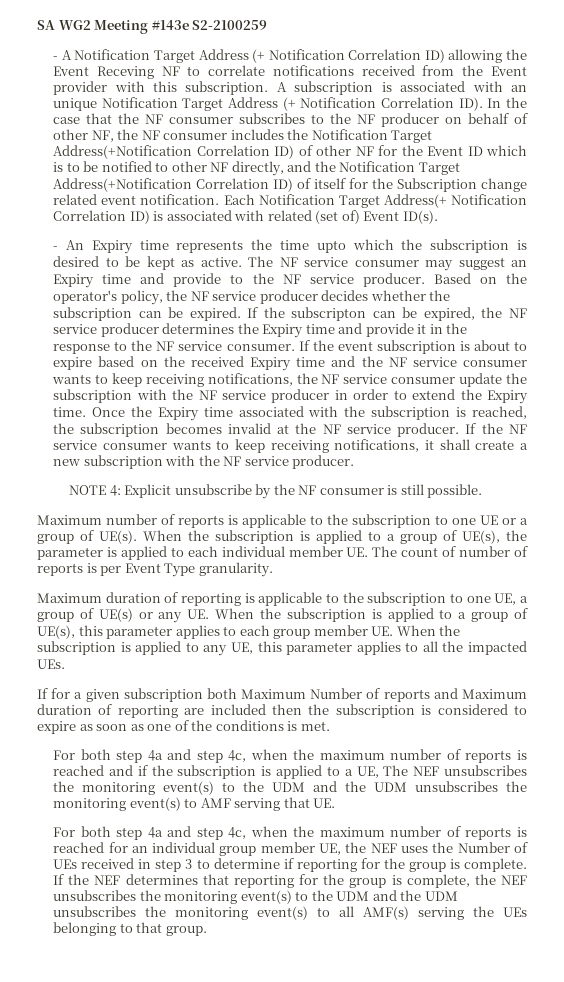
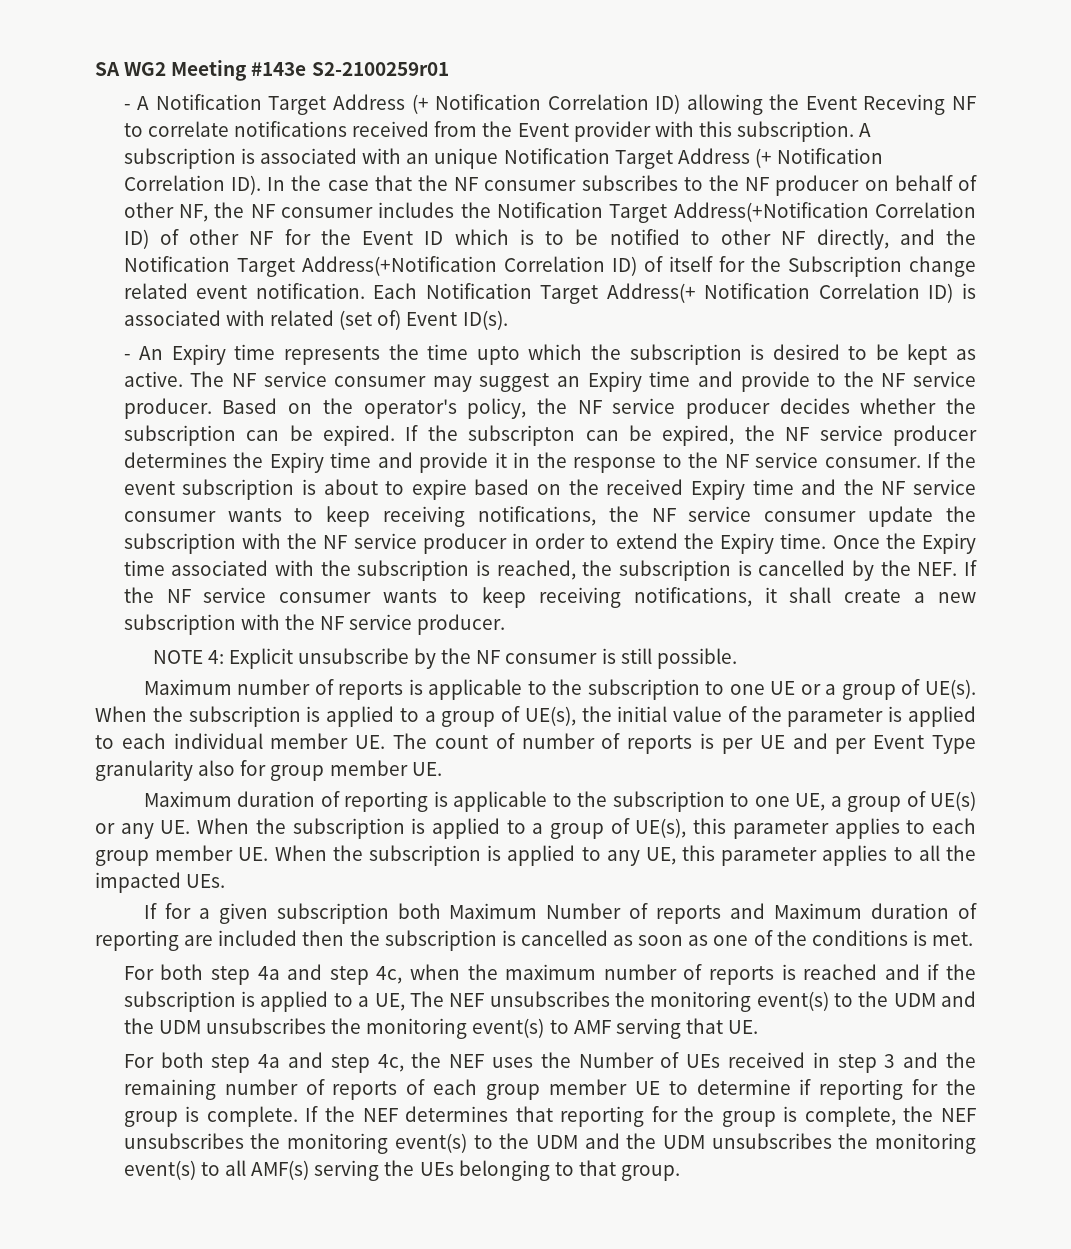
- SA WG2 Meeting #143e S2-2100259
+ SA WG2 Meeting #143e S2-2100259r01
- Once the Expiry time associated with the subscription is reached, the subscription becomes invalid at the NF service producer. If the NF service consumer wants to keep receiving notifications, it shall create a new subscription with the NF service producer.
+ Once the Expiry time associated with the subscription is reached, the subscription is cancelled by the NEF. If the NF service consumer wants to keep receiving notifications, it shall create a new subscription with the NF service producer.
- When the subscription is applied to a group of UE(s), the parameter is applied to each individual member UE. The count of number of reports is per Event Type granularity.
+ When the subscription is applied to a group of UE(s), the initial value of the parameter is applied to each individual member UE. The count of number of reports is per UE and per Event Type granularity also for group member UE.
- If for a given subscription both Maximum Number of reports and Maximum duration of reporting are included then the subscription is considered to expire as soon as one of the conditions is met.
+ If for a given subscription both Maximum Number of reports and Maximum duration of reporting are included then the subscription is cancelled as soon as one of the conditions is met.
- For both step 4a and step 4c, when the maximum number of reports is reached for an individual group member UE, the NEF uses the Number of UEs received in step 3 to determine if reporting for the group is complete.
+ For both step 4a and step 4c, the NEF uses the Number of UEs received in step 3 and the remaining number of reports of each group member UE to determine if reporting for the group is complete.

